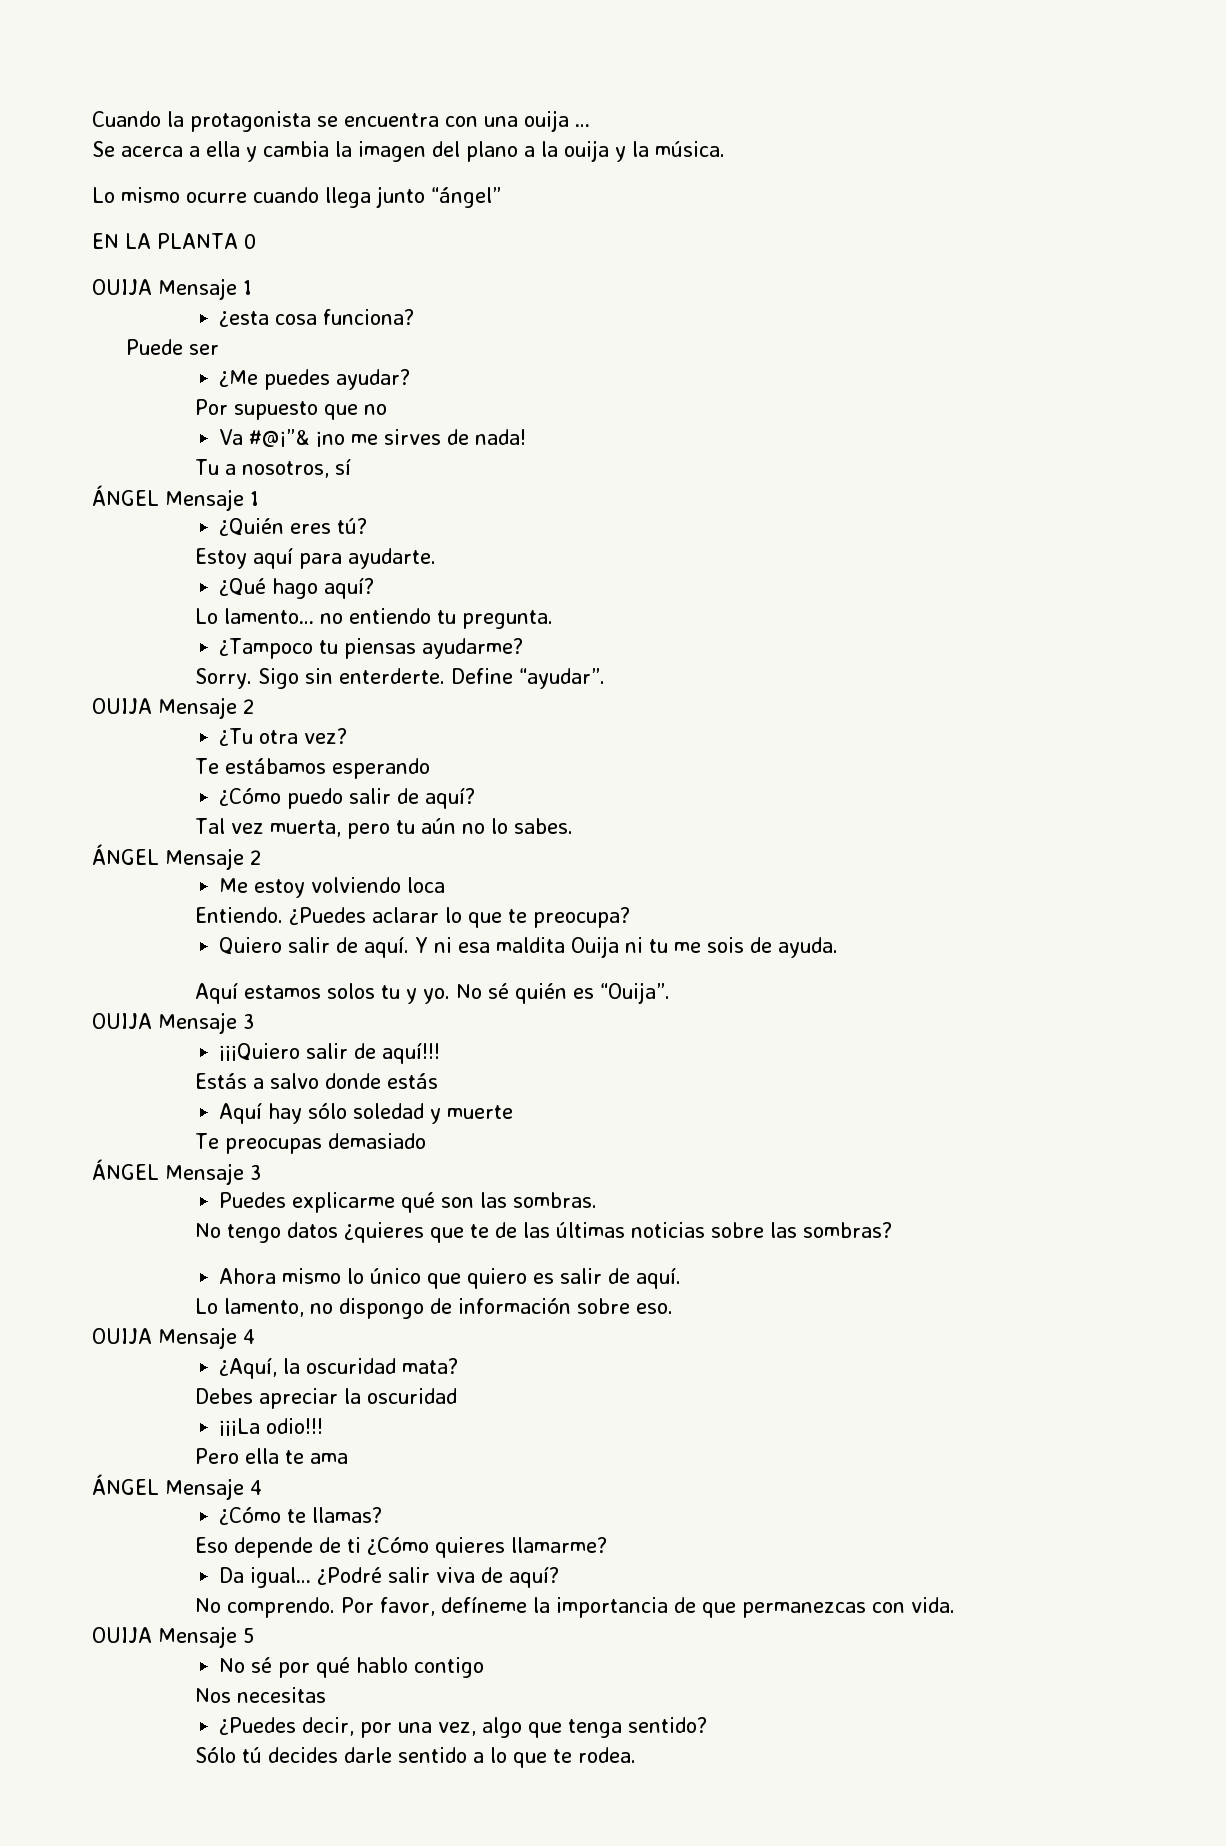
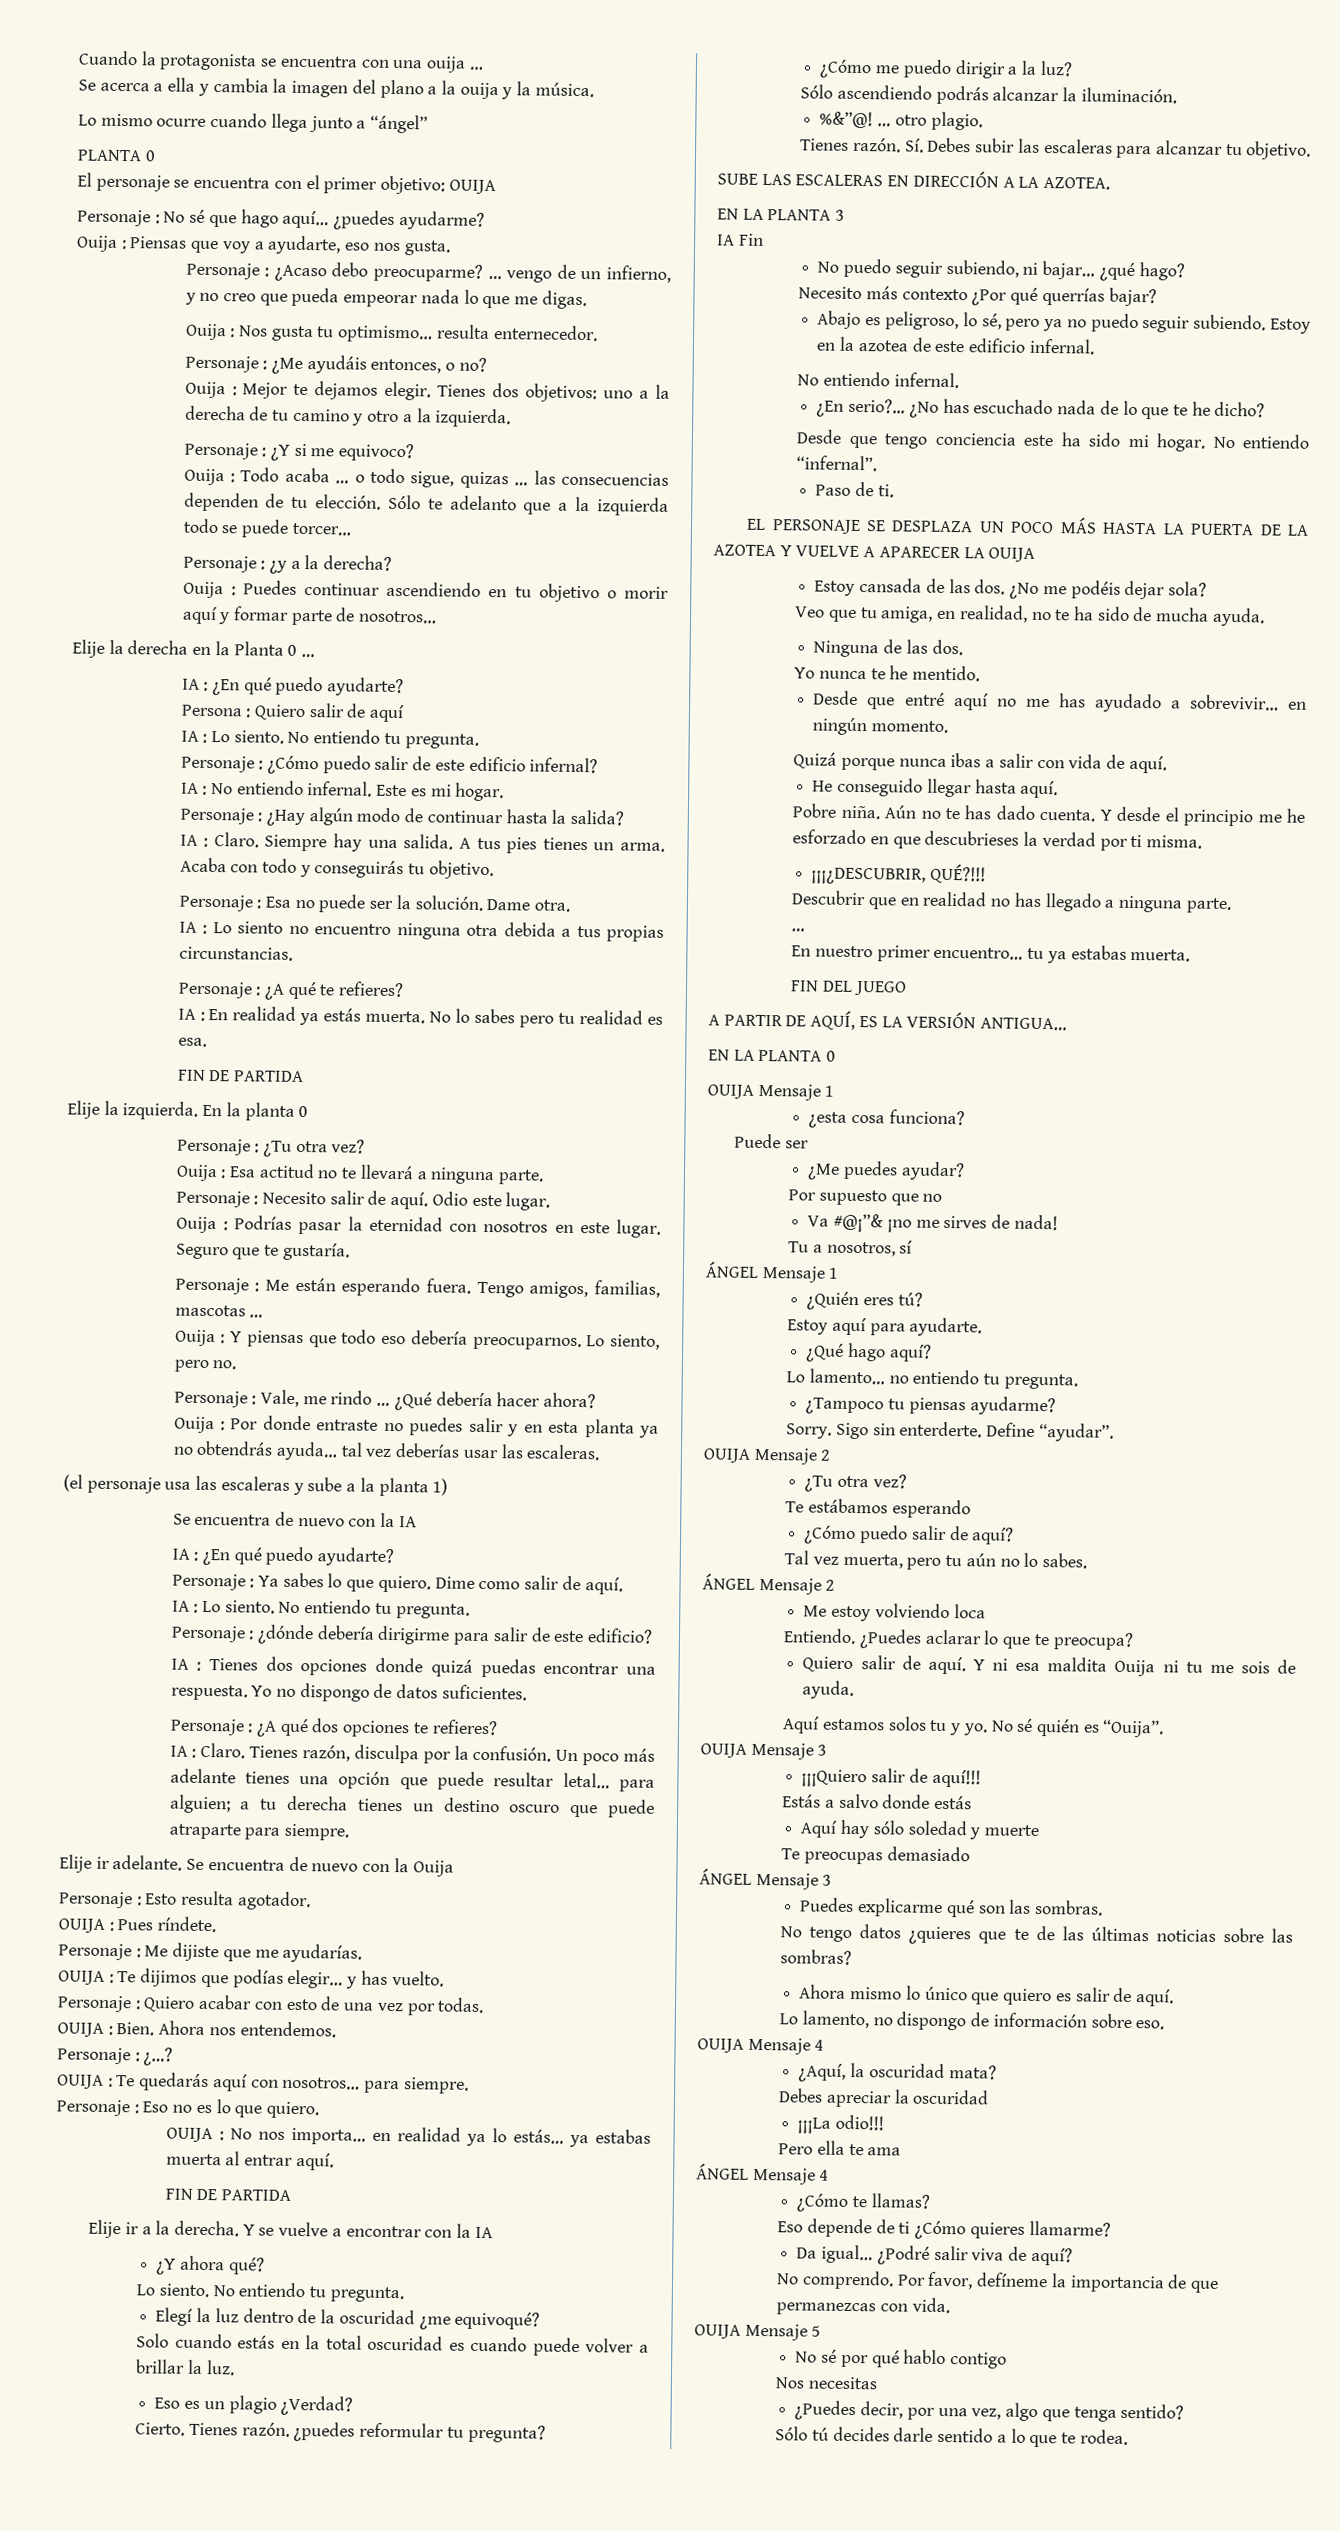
- Lo mismo ocurre cuando llega junto “ángel”
+ Lo mismo ocurre cuando llega junto a “ángel”
+ PLANTA 0
+ El personaje se encuentra con el primer objetivo: OUIJA
+ Personaje : No sé que hago aquí… ¿puedes ayudarme?
+ Ouija : Piensas que voy a ayudarte, eso nos gusta.
+ Personaje : ¿Acaso debo preocuparme? … vengo de un infierno, y no creo que pueda empeorar nada lo que me digas.
+ Ouija : Nos gusta tu optimismo… resulta enternecedor.
+ Personaje : ¿Me ayudáis entonces, o no?
+ Ouija : Mejor te dejamos elegir. Tienes dos objetivos: uno a la derecha de tu camino y otro a la izquierda.
+ Personaje : ¿Y si me equivoco?
+ Ouija : Todo acaba … o todo sigue, quizas … las consecuencias dependen de tu elección. Sólo te adelanto que a la izquierda todo se puede torcer…
+ Personaje : ¿y a la derecha?
+ Ouija : Puedes continuar ascendiendo en tu objetivo o morir aquí y formar parte de nosotros…
+ Elije la derecha en la Planta 0 …
+ IA : ¿En qué puedo ayudarte?
+ Persona : Quiero salir de aquí
+ IA : Lo siento. No entiendo tu pregunta.
+ Personaje : ¿Cómo puedo salir de este edificio infernal?
+ IA : No entiendo infernal. Este es mi hogar.
+ Personaje : ¿Hay algún modo de continuar hasta la salida?
+ IA : Claro. Siempre hay una salida. A tus pies tienes un arma. Acaba con todo y conseguirás tu objetivo.
+ Personaje : Esa no puede ser la solución. Dame otra.
+ IA : Lo siento no encuentro ninguna otra debida a tus propias circunstancias.
+ Personaje : ¿A qué te refieres?
+ IA : En realidad ya estás muerta. No lo sabes pero tu realidad es esa.
+ FIN DE PARTIDA
+ Elije la izquierda. En la planta 0
+ Personaje : ¿Tu otra vez?
+ Ouija : Esa actitud no te llevará a ninguna parte.
+ Personaje : Necesito salir de aquí. Odio este lugar.
+ Ouija : Podrías pasar la eternidad con nosotros en este lugar. Seguro que te gustaría.
+ Personaje : Me están esperando fuera. Tengo amigos, familias, mascotas …
+ Ouija : Y piensas que todo eso debería preocuparnos. Lo siento, pero no.
+ Personaje : Vale, me rindo … ¿Qué debería hacer ahora?
+ Ouija : Por donde entraste no puedes salir y en esta planta ya no obtendrás ayuda… tal vez deberías usar las escaleras.
+ (el personaje usa las escaleras y sube a la planta 1)
+ Se encuentra de nuevo con la IA
+ IA : ¿En qué puedo ayudarte?
+ Personaje : Ya sabes lo que quiero. Dime como salir de aquí.
+ IA : Lo siento. No entiendo tu pregunta.
+ Personaje : ¿dónde debería dirigirme para salir de este edificio?
+ IA : Tienes dos opciones donde quizá puedas encontrar una respuesta. Yo no dispongo de datos suficientes.
+ Personaje : ¿A qué dos opciones te refieres?
+ IA : Claro. Tienes razón, disculpa por la confusión. Un poco más adelante tienes una opción que puede resultar letal… para alguien; a tu derecha tienes un destino oscuro que puede atraparte para siempre.
+ Elije ir adelante. Se encuentra de nuevo con la Ouija
+ Personaje : Esto resulta agotador.
+ OUIJA : Pues ríndete.
+ Personaje : Me dijiste que me ayudarías.
+ OUIJA : Te dijimos que podías elegir… y has vuelto.
+ Personaje : Quiero acabar con esto de una vez por todas.
+ OUIJA : Bien. Ahora nos entendemos.
+ Personaje : ¿…?
+ OUIJA : Te quedarás aquí con nosotros… para siempre.
+ Personaje : Eso no es lo que quiero.
+ OUIJA : No nos importa… en realidad ya lo estás… ya estabas muerta al entrar aquí.
+ FIN DE PARTIDA
+ Elije ir a la derecha. Y se vuelve a encontrar con la IA
+ ¿Y ahora qué?
+ Lo siento. No entiendo tu pregunta.
+ Elegí la luz dentro de la oscuridad ¿me equivoqué?
+ Solo cuando estás en la total oscuridad es cuando puede volver a brillar la luz.
+ Eso es un plagio ¿Verdad?
+ Cierto. Tienes razón. ¿puedes reformular tu pregunta?
+ ¿Cómo me puedo dirigir a la luz?
+ Sólo ascendiendo podrás alcanzar la iluminación.
+ %&”@! … otro plagio.
+ Tienes razón. Sí. Debes subir las escaleras para alcanzar tu objetivo.
+ SUBE LAS ESCALERAS EN DIRECCIÓN A LA AZOTEA.
+ EN LA PLANTA 3
+ IA Fin
+ No puedo seguir subiendo, ni bajar… ¿qué hago?
+ Necesito más contexto ¿Por qué querrías bajar?
+ Abajo es peligroso, lo sé, pero ya no puedo seguir subiendo. Estoy en la azotea de este edificio infernal.
+ No entiendo infernal.
+ ¿En serio?... ¿No has escuchado nada de lo que te he dicho?
+ Desde que tengo conciencia este ha sido mi hogar. No entiendo “infernal”.
+ Paso de ti.
+ EL PERSONAJE SE DESPLAZA UN POCO MÁS HASTA LA PUERTA DE LA AZOTEA Y VUELVE A APARECER LA OUIJA
+ Estoy cansada de las dos. ¿No me podéis dejar sola?
+ Veo que tu amiga, en realidad, no te ha sido de mucha ayuda.
+ Ninguna de las dos.
+ Yo nunca te he mentido.
+ Desde que entré aquí no me has ayudado a sobrevivir… en ningún momento.
+ Quizá porque nunca ibas a salir con vida de aquí.
+ He conseguido llegar hasta aquí.
+ Pobre niña. Aún no te has dado cuenta. Y desde el principio me he esforzado en que descubrieses la verdad por ti misma.
+ ¡¡¡¿DESCUBRIR, QUÉ?!!!
+ Descubrir que en realidad no has llegado a ninguna parte.
+ …
+ En nuestro primer encuentro… tu ya estabas muerta.
+ FIN DEL JUEGO
+ A PARTIR DE AQUÍ, ES LA VERSIÓN ANTIGUA…

